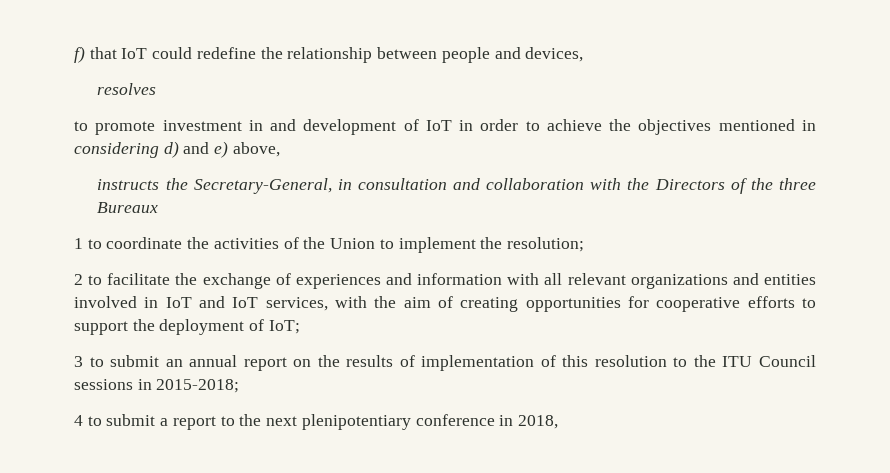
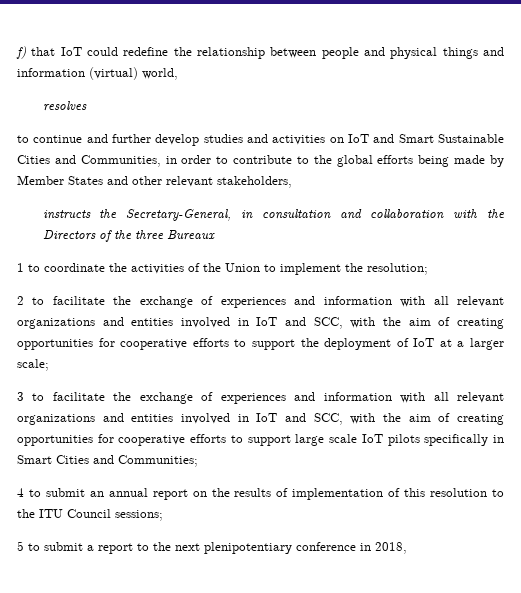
- f) that IoT could redefine the relationship between people and devices,
+ f) that IoT could redefine the relationship between people and physical things and information (virtual) world,
  resolves
- to promote investment in and development of IoT in order to achieve the objectives mentioned in considering d) and e) above,
+ to continue and further develop studies and activities on IoT and Smart Sustainable Cities and Communities, in order to contribute to the global efforts being made by Member States and other relevant stakeholders,
- 2 to facilitate the exchange of experiences and information with all relevant organizations and entities involved in IoT and IoT services, with the aim of creating opportunities for cooperative efforts to support the deployment of IoT;
- 3 to submit an annual report on the results of implementation of this resolution to the ITU Council sessions in 2015-2018;
- 4 to submit a report to the next plenipotentiary conference in 2018,
+ 2 to facilitate the exchange of experiences and information with all relevant organizations and entities involved in IoT and SCC, with the aim of creating opportunities for cooperative efforts to support the deployment of IoT at a larger scale;
+ 3 to facilitate the exchange of experiences and information with all relevant organizations and entities involved in IoT and SCC, with the aim of creating opportunities for cooperative efforts to support large scale IoT pilots specifically in Smart Cities and Communities;
+ 4 to submit an annual report on the results of implementation of this resolution to the ITU Council sessions;
+ 5 to submit a report to the next plenipotentiary conference in 2018,

